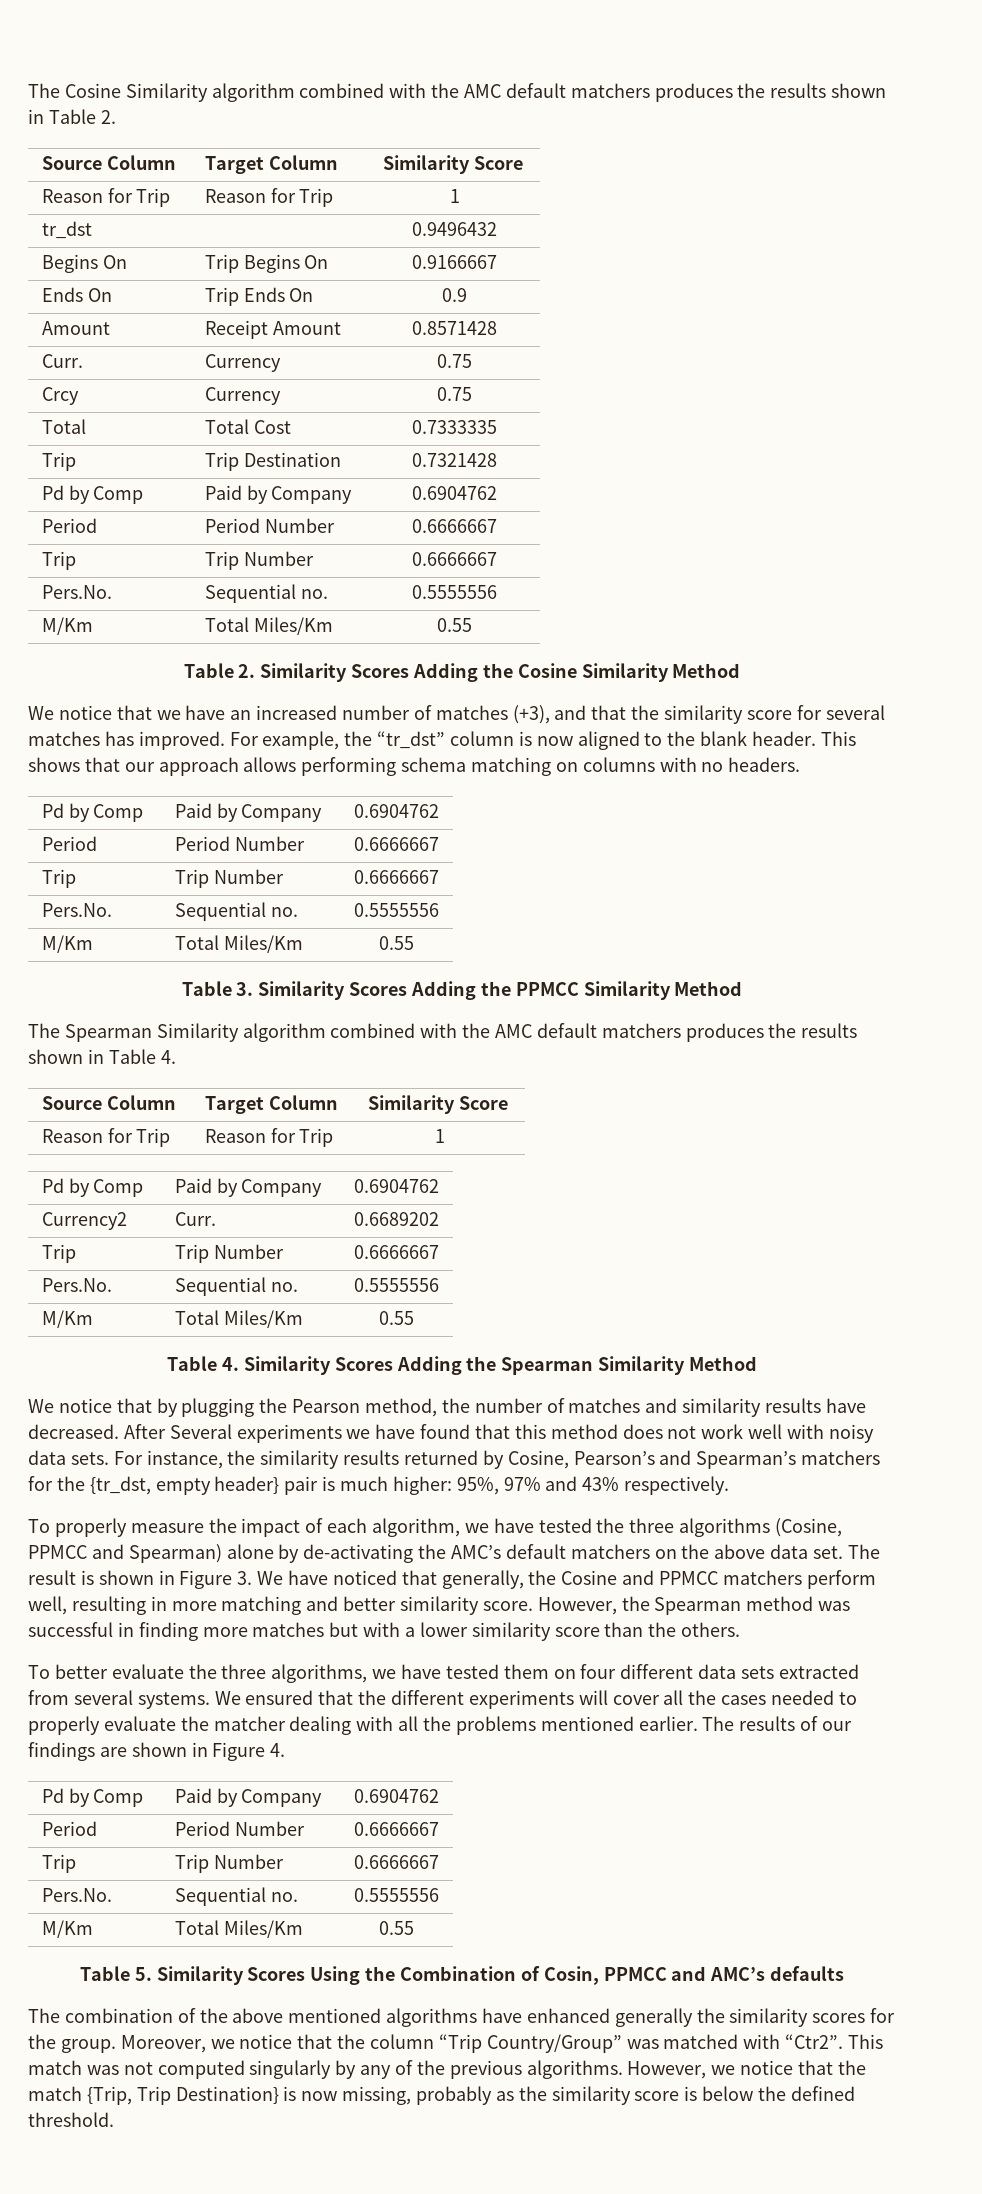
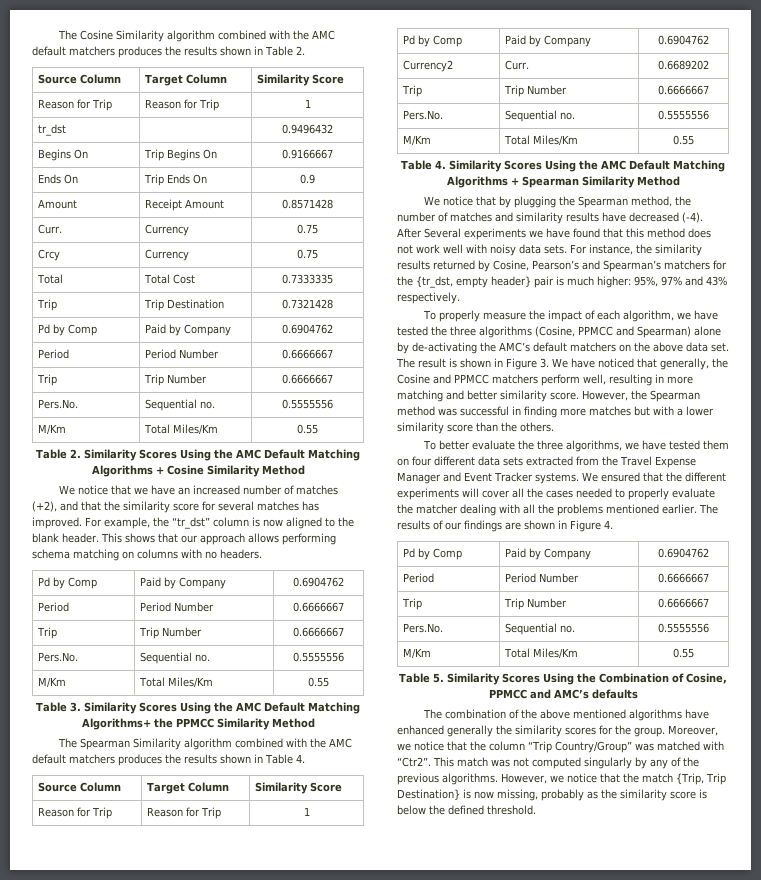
- Table 2. Similarity Scores Adding the Cosine Similarity Method
+ Table 2. Similarity Scores Using the AMC Default Matching Algorithms + Cosine Similarity Method
- We notice that we have an increased number of matches (+3), and that the similarity score for several matches has improved.
+ We notice that we have an increased number of matches (+2), and that the similarity score for several matches has improved.
- Table 3. Similarity Scores Adding the PPMCC Similarity Method
+ Table 3. Similarity Scores Using the AMC Default Matching Algorithms+ the PPMCC Similarity Method
- Table 4. Similarity Scores Adding the Spearman Similarity Method
+ Table 4. Similarity Scores Using the AMC Default Matching Algorithms + Spearman Similarity Method
- We notice that by plugging the Pearson method, the number of matches and similarity results have decreased.
+ We notice that by plugging the Spearman method, the number of matches and similarity results have decreased (-4).
- To better evaluate the three algorithms, we have tested them on four different data sets extracted from several systems.
+ To better evaluate the three algorithms, we have tested them on four different data sets extracted from the Travel Expense Manager and Event Tracker systems.
- Table 5. Similarity Scores Using the Combination of Cosin, PPMCC and AMC’s defaults
+ Table 5. Similarity Scores Using the Combination of Cosine, PPMCC and AMC’s defaults

